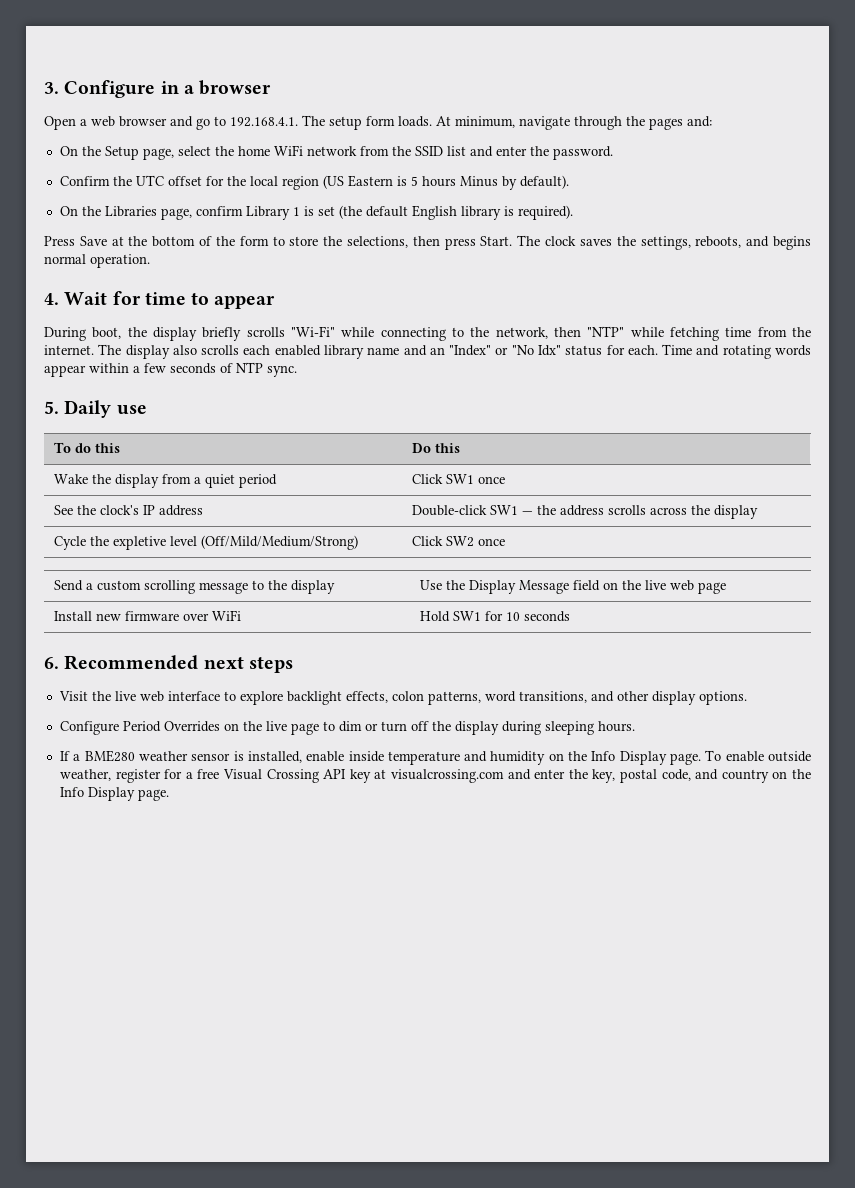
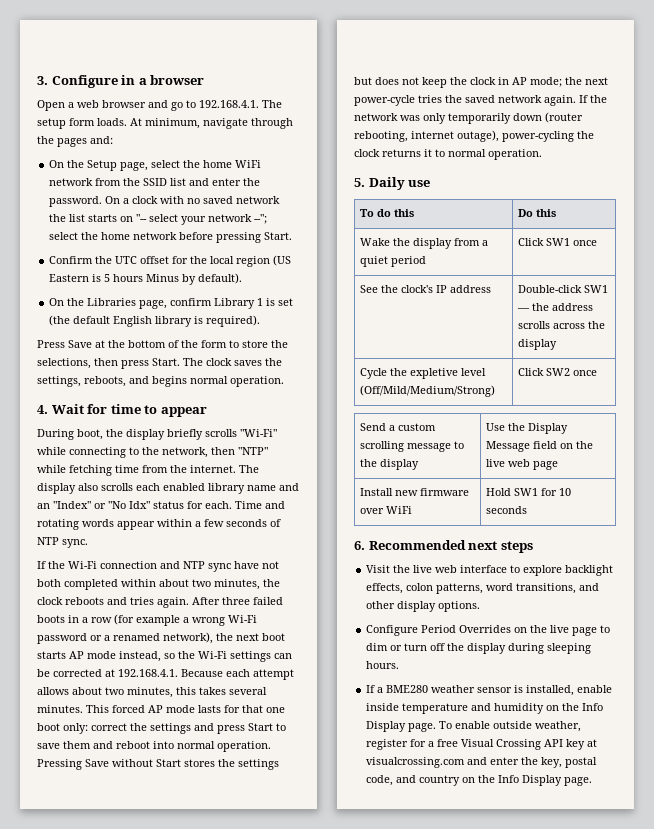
+ On a clock with no saved network the list starts on "-- select your network --"; select the home network before pressing Start.
+ If the Wi-Fi connection and NTP sync have not both completed within about two minutes, the clock reboots and tries again. After three failed boots in a row (for example a wrong Wi-Fi password or a renamed network), the next boot starts AP mode instead, so the Wi-Fi settings can be corrected at 192.168.4.1. Because each attempt allows about two minutes, this takes several minutes. This forced AP mode lasts for that one boot only: correct the settings and press Start to save them and reboot into normal operation. Pressing Save without Start stores the settings but does not keep the clock in AP mode; the next power-cycle tries the saved network again. If the network was only temporarily down (router rebooting, internet outage), power-cycling the clock returns it to normal operation.

